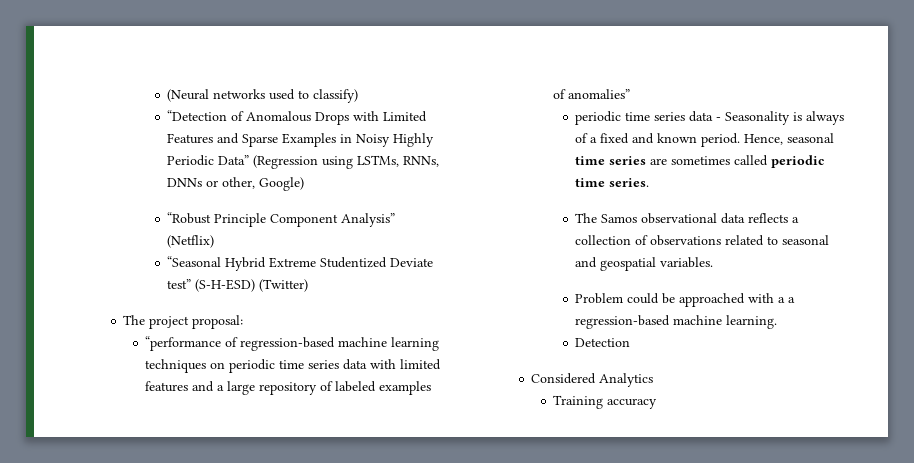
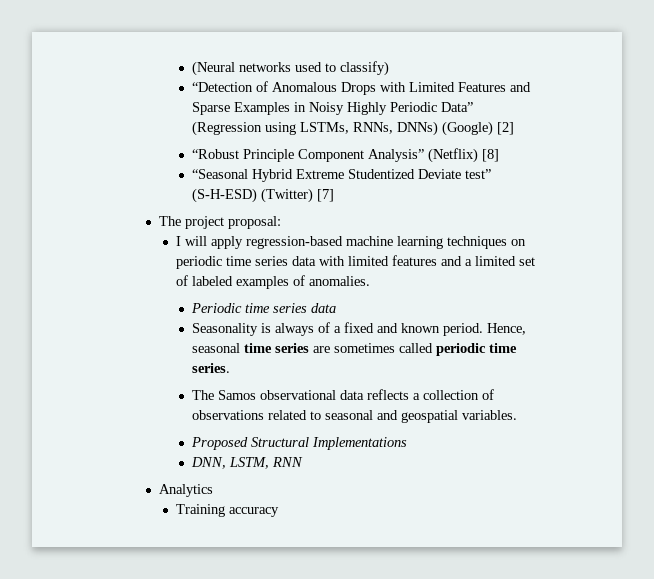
- “Detection of Anomalous Drops with Limited Features and Sparse Examples in Noisy Highly Periodic Data” (Regression using LSTMs, RNNs, DNNs or other, Google)
+ “Detection of Anomalous Drops with Limited Features and Sparse Examples in Noisy Highly Periodic Data” (Regression using LSTMs, RNNs, DNNs) (Google) [2]
- “Robust Principle Component Analysis” (Netflix)
+ “Robust Principle Component Analysis” (Netflix) [8]
- “Seasonal Hybrid Extreme Studentized Deviate test” (S-H-ESD) (Twitter)
+ “Seasonal Hybrid Extreme Studentized Deviate test” (S-H-ESD) (Twitter) [7]
- “performance of regression-based machine learning techniques on periodic time series data with limited features and a large repository of labeled examples of anomalies”
- periodic time series data - Seasonality is always of a fixed and known period.
+ I will apply regression-based machine learning techniques on periodic time series data with limited features and a limited set of labeled examples of anomalies.
+ Periodic time series data
+ Seasonality is always of a fixed and known period.
- Problem could be approached with a a regression-based machine learning.
- Detection
- Considered Analytics
+ Proposed Structural Implementations
+ DNN, LSTM, RNN
+ Analytics

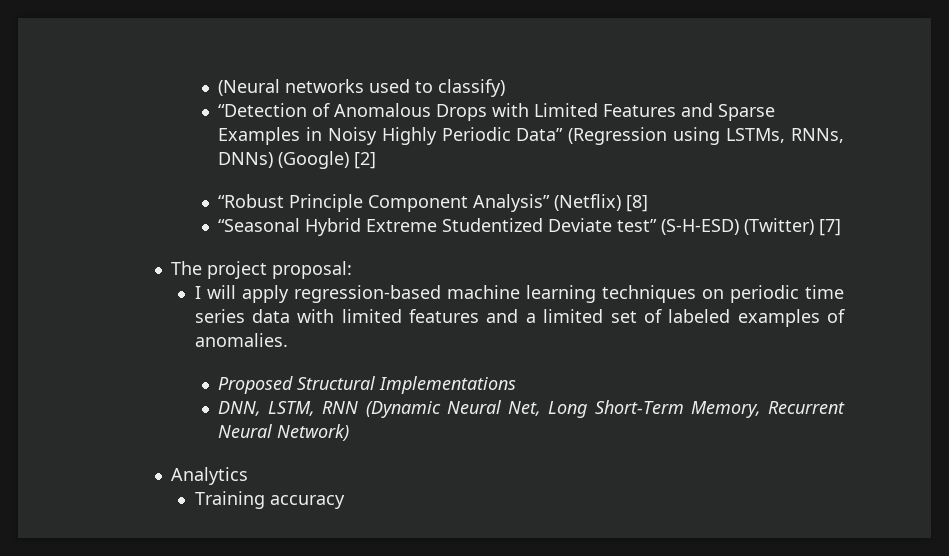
- Periodic time series data
- Seasonality is always of a fixed and known period. Hence, seasonal time series are sometimes called periodic time series.
- The Samos observational data reflects a collection of observations related to seasonal and geospatial variables.
- DNN, LSTM, RNN
+ DNN, LSTM, RNN (Dynamic Neural Net, Long Short-Term Memory, Recurrent Neural Network)

